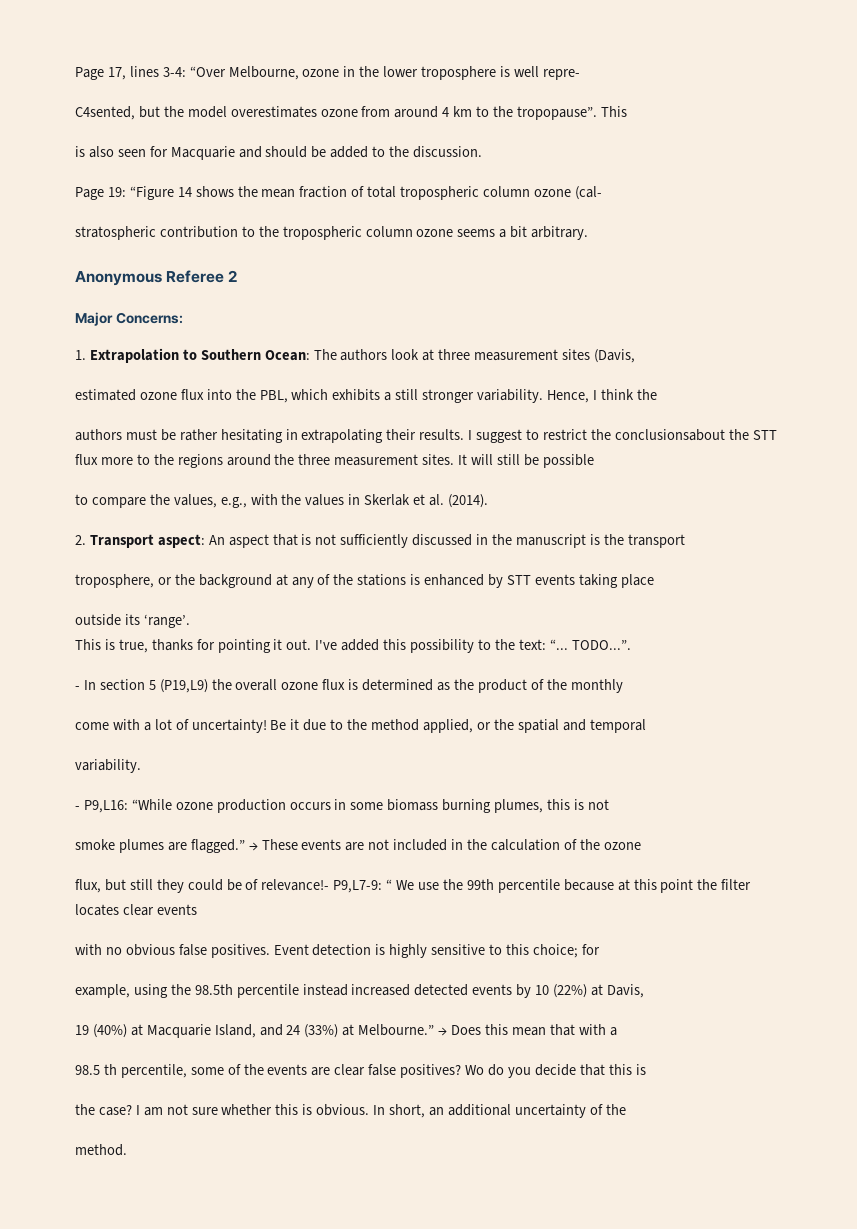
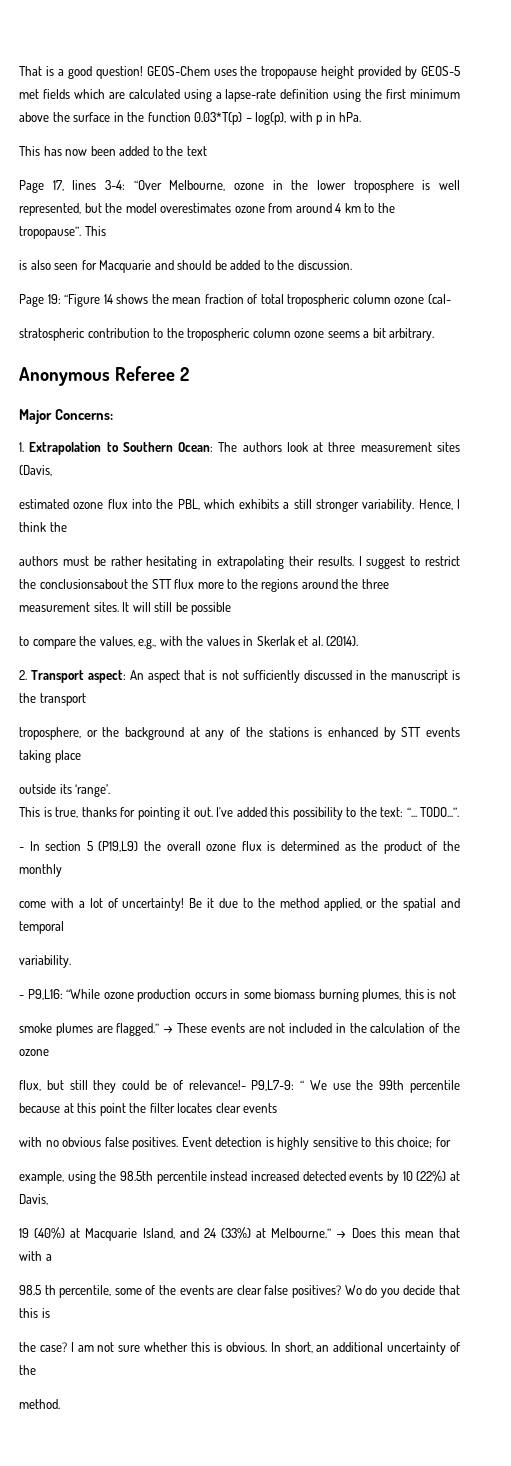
+ That is a good question! GEOS-Chem uses the tropopause height provided by GEOS-5 met fields which are calculated using a lapse-rate definition using the first minimum above the surface in the function 0.03*T(p) – log(p), with p in hPa.
+ This has now been added to the text
- Page 17, lines 3-4: “Over Melbourne, ozone in the lower troposphere is well repre-
- C4sented, but the model overestimates ozone from around 4 km to the tropopause”.
+ Page 17, lines 3-4: “Over Melbourne, ozone in the lower troposphere is well represented, but the model overestimates ozone from around 4 km to the tropopause”.

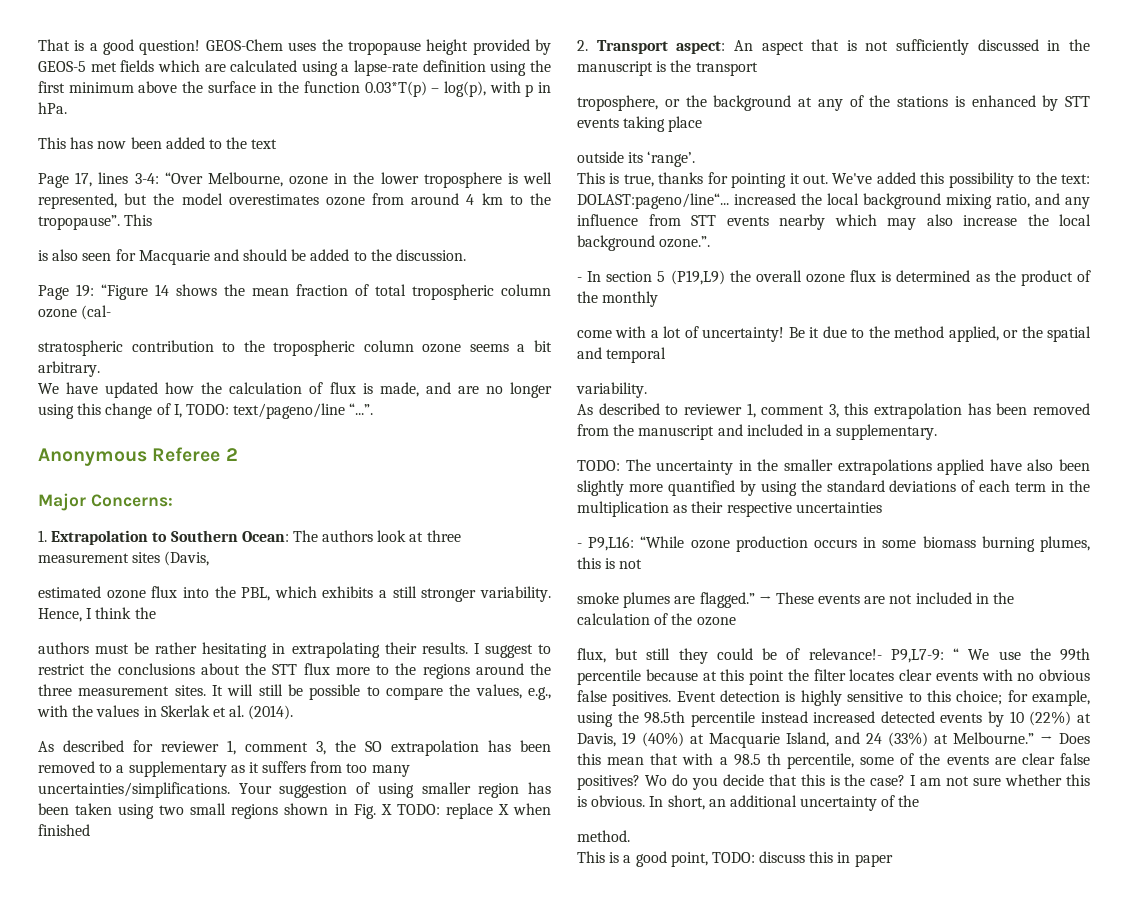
+ We have updated how the calculation of flux is made, and are no longer using this change of I, TODO: text/pageno/line “...”.
- I suggest to restrict the conclusionsabout the STT flux more to the regions around the three measurement sites.
+ I suggest to restrict the conclusions about the STT flux more to the regions around the three measurement sites.
- It will still be possible
- to compare the values, e.g., with the values in Skerlak et al. (2014).
+ It will still be possible to compare the values, e.g., with the values in Skerlak et al. (2014).
+ As described for reviewer 1, comment 3, the SO extrapolation has been removed to a supplementary as it suffers from too many uncertainties/simplifications. Your suggestion of using smaller region has been taken using two small regions shown in Fig. X TODO: replace X when finished
- I've added this possibility to the text: “... TODO...”.
+ We've added this possibility to the text: DOLAST:pageno/line“... increased the local background mixing ratio, and any influence from STT events nearby which may also increase the local background ozone.”.
+ As described to reviewer 1, comment 3, this extrapolation has been removed from the manuscript and included in a supplementary.
+ TODO: The uncertainty in the smaller extrapolations applied have also been slightly more quantified by using the standard deviations of each term in the multiplication as their respective uncertainties
- flux, but still they could be of relevance!- P9,L7-9: “ We use the 99th percentile because at this point the filter locates clear events
- with no obvious false positives.
+ flux, but still they could be of relevance!- P9,L7-9: “ We use the 99th percentile because at this point the filter locates clear events with no obvious false positives.
- Event detection is highly sensitive to this choice; for
- example, using the 98.5th percentile instead increased detected events by 10 (22%) at Davis,
- 19 (40%) at Macquarie Island, and 24 (33%) at Melbourne.”
+ Event detection is highly sensitive to this choice; for example, using the 98.5th percentile instead increased detected events by 10 (22%) at Davis, 19 (40%) at Macquarie Island, and 24 (33%) at Melbourne.”
- → Does this mean that with a
- 98.5 th percentile, some of the events are clear false positives?
+ → Does this mean that with a 98.5 th percentile, some of the events are clear false positives?
- Wo do you decide that this is
- the case?
+ Wo do you decide that this is the case?
+ This is a good point, TODO: discuss this in paper

